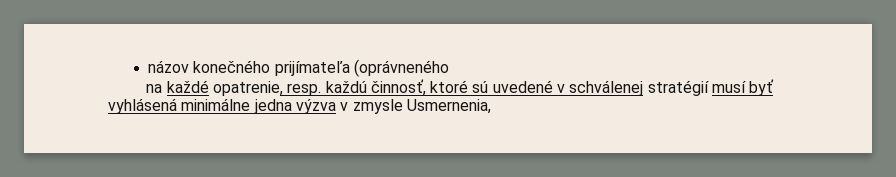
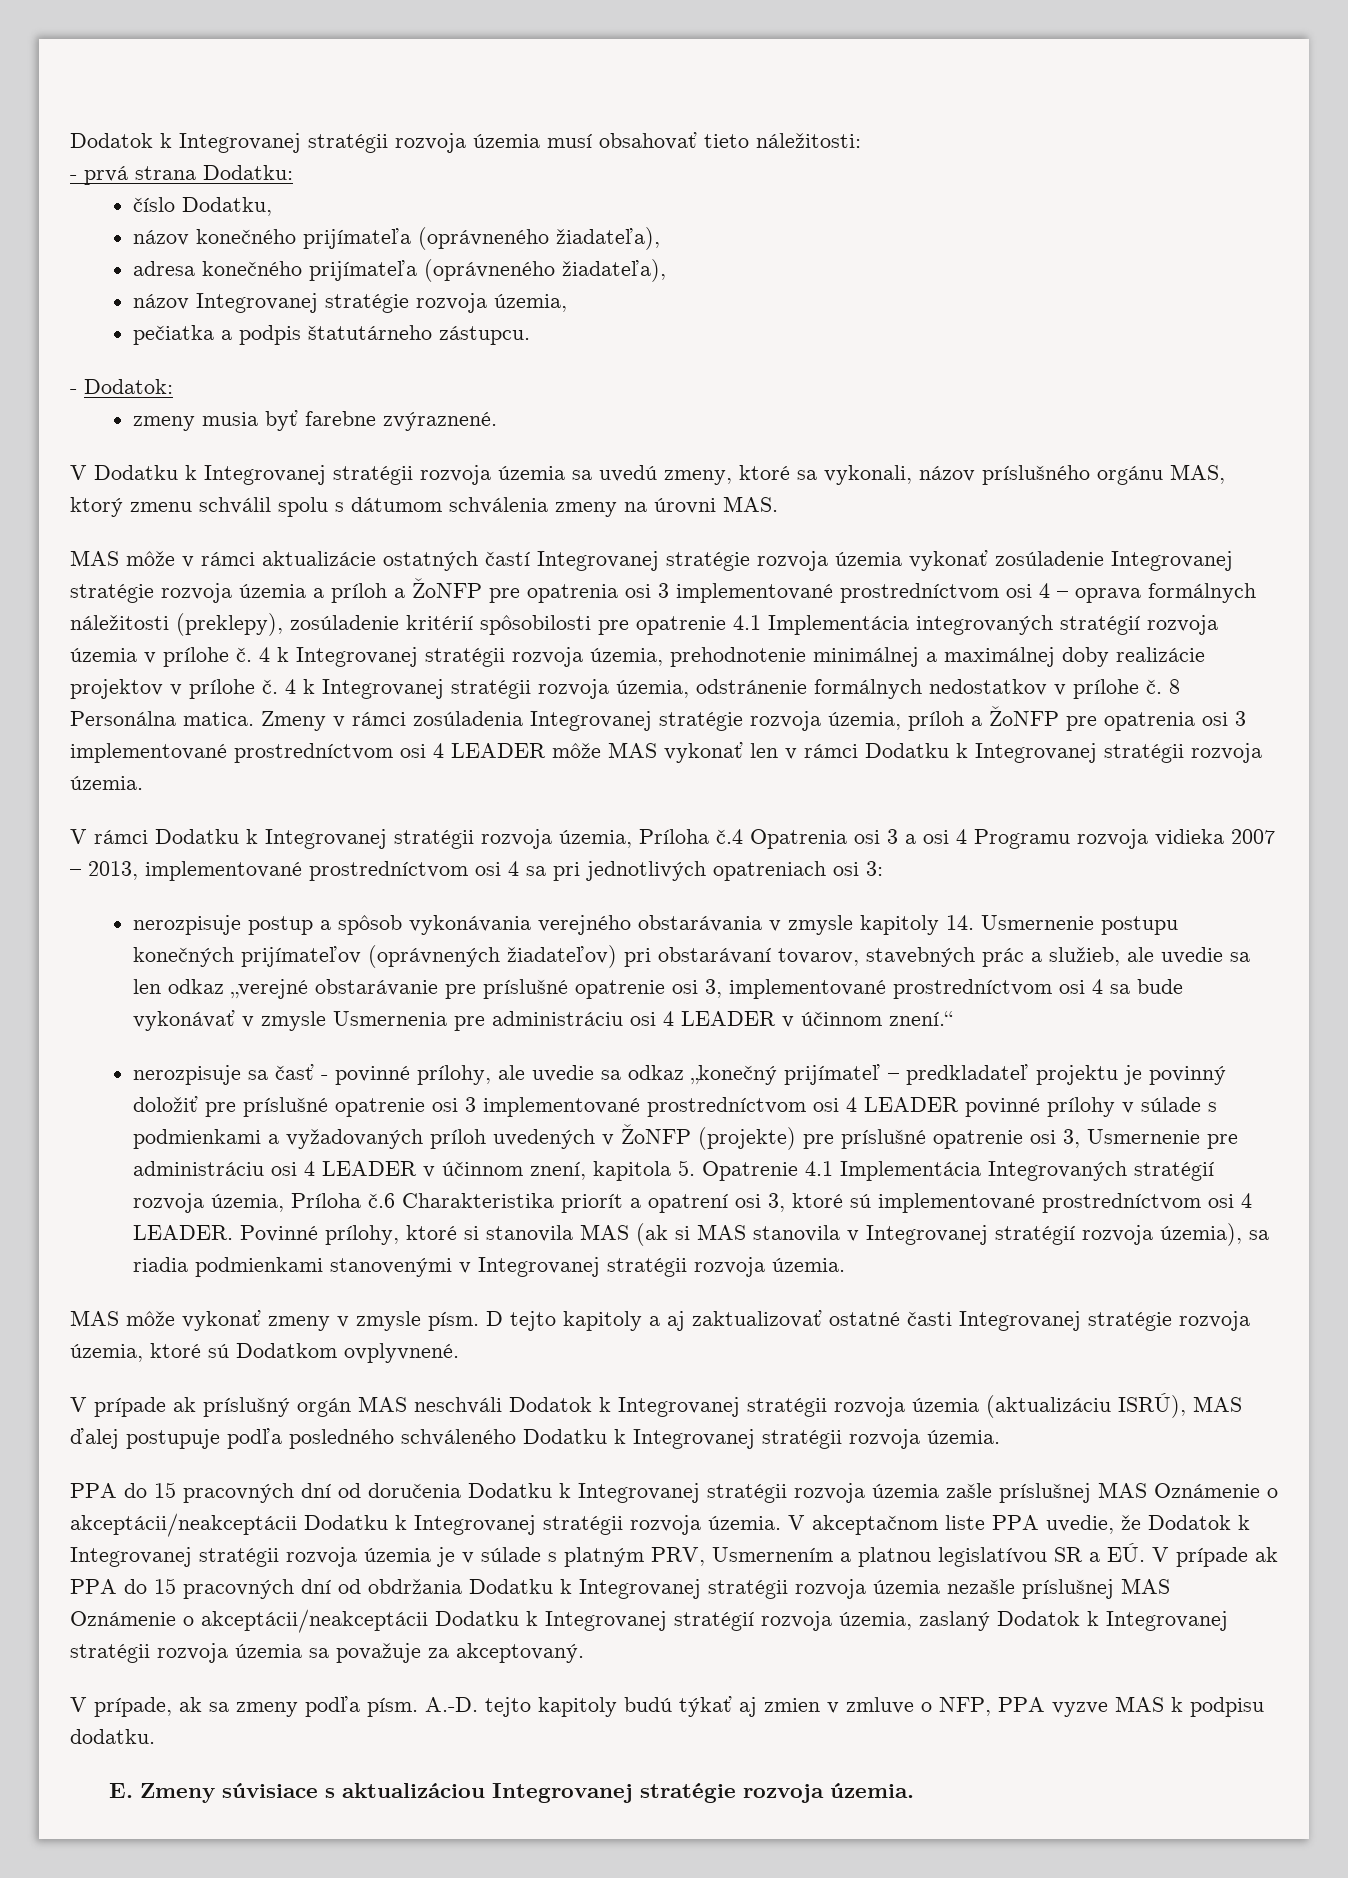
- názov konečného prijímateľa (oprávneného
- na každé opatrenie, resp. každú činnosť, ktoré sú uvedené v schválenej stratégií musí byť vyhlásená minimálne jedna výzva v zmysle Usmernenia,
+ Dodatok k Integrovanej stratégii rozvoja územia musí obsahovať tieto náležitosti:
+ - prvá strana Dodatku:
+ číslo Dodatku,
+ názov konečného prijímateľa (oprávneného žiadateľa),
+ adresa konečného prijímateľa (oprávneného žiadateľa),
+ názov Integrovanej stratégie rozvoja územia,
+ pečiatka a podpis štatutárneho zástupcu.
+ - Dodatok:
+ zmeny musia byť farebne zvýraznené.
+ V Dodatku k Integrovanej stratégii rozvoja územia sa uvedú zmeny, ktoré sa vykonali, názov príslušného orgánu MAS, ktorý zmenu schválil spolu s dátumom schválenia zmeny na úrovni MAS.
+ MAS môže v rámci aktualizácie ostatných častí Integrovanej stratégie rozvoja územia vykonať zosúladenie Integrovanej stratégie rozvoja územia a príloh a ŽoNFP pre opatrenia osi 3 implementované prostredníctvom osi 4 – oprava formálnych náležitosti (preklepy), zosúladenie kritérií spôsobilosti pre opatrenie 4.1 Implementácia integrovaných stratégií rozvoja územia v prílohe č. 4 k Integrovanej stratégii rozvoja územia, prehodnotenie minimálnej a maximálnej doby realizácie projektov v prílohe č. 4 k Integrovanej stratégii rozvoja územia, odstránenie formálnych nedostatkov v prílohe č. 8 Personálna matica. Zmeny v rámci zosúladenia Integrovanej stratégie rozvoja územia, príloh a ŽoNFP pre opatrenia osi 3 implementované prostredníctvom osi 4 LEADER môže MAS vykonať len v rámci Dodatku k Integrovanej stratégii rozvoja územia.
+ V rámci Dodatku k Integrovanej stratégii rozvoja územia, Príloha č.4 Opatrenia osi 3 a osi 4 Programu rozvoja vidieka 2007 – 2013, implementované prostredníctvom osi 4 sa pri jednotlivých opatreniach osi 3:
+ nerozpisuje postup a spôsob vykonávania verejného obstarávania v zmysle kapitoly 14. Usmernenie postupu konečných prijímateľov (oprávnených žiadateľov) pri obstarávaní tovarov, stavebných prác a služieb, ale uvedie sa len odkaz „verejné obstarávanie pre príslušné opatrenie osi 3, implementované prostredníctvom osi 4 sa bude vykonávať v zmysle Usmernenia pre administráciu osi 4 LEADER v účinnom znení.“
+ nerozpisuje sa časť - povinné prílohy, ale uvedie sa odkaz „konečný prijímateľ – predkladateľ projektu je povinný doložiť pre príslušné opatrenie osi 3 implementované prostredníctvom osi 4 LEADER povinné prílohy v súlade s podmienkami a vyžadovaných príloh uvedených v ŽoNFP (projekte) pre príslušné opatrenie osi 3, Usmernenie pre administráciu osi 4 LEADER v účinnom znení, kapitola 5. Opatrenie 4.1 Implementácia Integrovaných stratégií rozvoja územia, Príloha č.6 Charakteristika priorít a opatrení osi 3, ktoré sú implementované prostredníctvom osi 4 LEADER. Povinné prílohy, ktoré si stanovila MAS (ak si MAS stanovila v Integrovanej stratégií rozvoja územia), sa riadia podmienkami stanovenými v Integrovanej stratégii rozvoja územia.
+ MAS môže vykonať zmeny v zmysle písm. D tejto kapitoly a aj zaktualizovať ostatné časti Integrovanej stratégie rozvoja územia, ktoré sú Dodatkom ovplyvnené.
+ V prípade ak príslušný orgán MAS neschváli Dodatok k Integrovanej stratégii rozvoja územia (aktualizáciu ISRÚ), MAS ďalej postupuje podľa posledného schváleného Dodatku k Integrovanej stratégii rozvoja územia.
+ PPA do 15 pracovných dní od doručenia Dodatku k Integrovanej stratégii rozvoja územia zašle príslušnej MAS Oznámenie o akceptácii/neakceptácii Dodatku k Integrovanej stratégii rozvoja územia. V akceptačnom liste PPA uvedie, že Dodatok k Integrovanej stratégii rozvoja územia je v súlade s platným PRV, Usmernením a platnou legislatívou SR a EÚ. V prípade ak PPA do 15 pracovných dní od obdržania Dodatku k Integrovanej stratégii rozvoja územia nezašle príslušnej MAS Oznámenie o akceptácii/neakceptácii Dodatku k Integrovanej stratégií rozvoja územia, zaslaný Dodatok k Integrovanej stratégii rozvoja územia sa považuje za akceptovaný.
+ V prípade, ak sa zmeny podľa písm. A.-D. tejto kapitoly budú týkať aj zmien v zmluve o NFP, PPA vyzve MAS k podpisu dodatku.
+ E. Zmeny súvisiace s aktualizáciou Integrovanej stratégie rozvoja územia.

